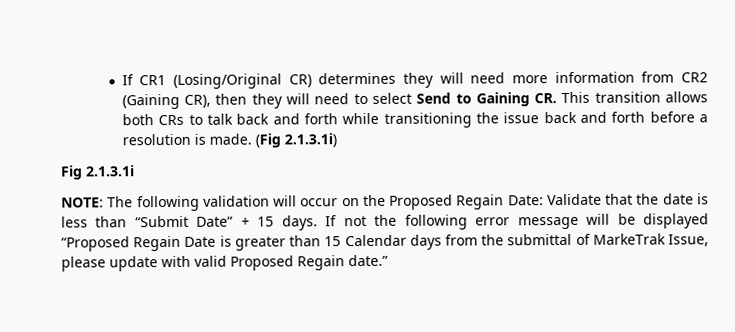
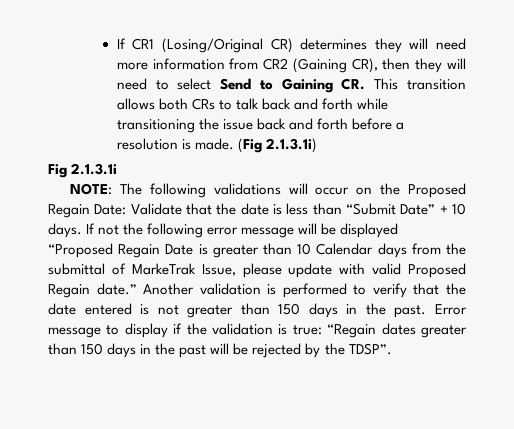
- NOTE: The following validation will occur on the Proposed Regain Date: Validate that the date is less than “Submit Date” + 15 days.
+ NOTE: The following validations will occur on the Proposed Regain Date: Validate that the date is less than “Submit Date” + 10 days.
- If not the following error message will be displayed “Proposed Regain Date is greater than 15 Calendar days from the submittal of MarkeTrak Issue, please update with valid Proposed Regain date.”
+ If not the following error message will be displayed “Proposed Regain Date is greater than 10 Calendar days from the submittal of MarkeTrak Issue, please update with valid Proposed Regain date.”
+ Another validation is performed to verify that the date entered is not greater than 150 days in the past. Error message to display if the validation is true: “Regain dates greater than 150 days in the past will be rejected by the TDSP”.

